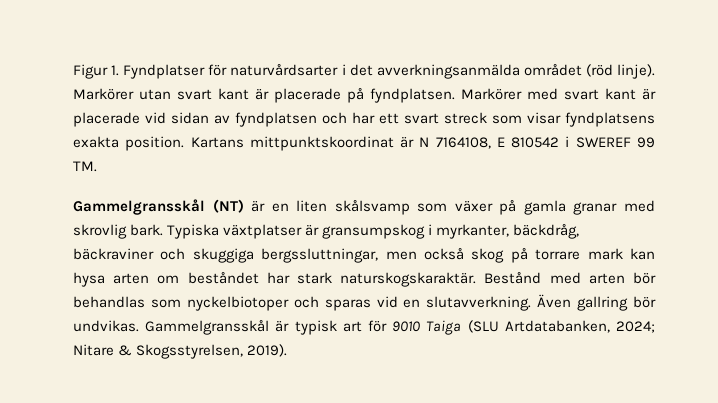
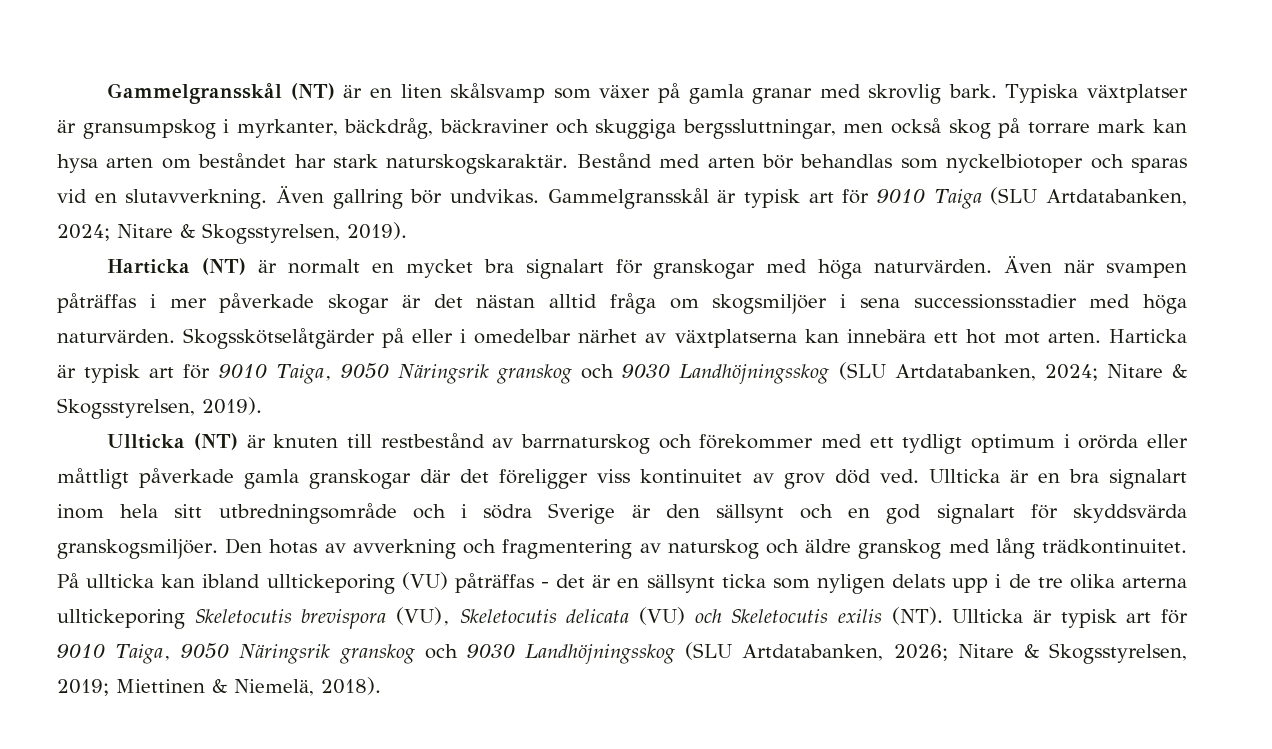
- Figur 1. Fyndplatser för naturvårdsarter i det avverkningsanmälda området (röd linje). Markörer utan svart kant är placerade på fyndplatsen. Markörer med svart kant är placerade vid sidan av fyndplatsen och har ett svart streck som visar fyndplatsens exakta position. Kartans mittpunktskoordinat är N 7164108, E 810542 i SWEREF 99 TM.
+ Harticka (NT) är normalt en mycket bra signalart för granskogar med höga naturvärden. Även när svampen påträffas i mer påverkade skogar är det nästan alltid fråga om skogsmiljöer i sena successionsstadier med höga naturvärden. Skogsskötselåtgärder på eller i omedelbar närhet av växtplatserna kan innebära ett hot mot arten. Harticka är typisk art för 9010 Taiga, 9050 Näringsrik granskog och 9030 Landhöjningsskog (SLU Artdatabanken, 2024; Nitare & Skogsstyrelsen, 2019).
+ Ullticka (NT) är knuten till restbestånd av barrnaturskog och förekommer med ett tydligt optimum i orörda eller måttligt påverkade gamla granskogar där det föreligger viss kontinuitet av grov död ved. Ullticka är en bra signalart inom hela sitt utbredningsområde och i södra Sverige är den sällsynt och en god signalart för skyddsvärda granskogsmiljöer. Den hotas av avverkning och fragmentering av naturskog och äldre granskog med lång trädkontinuitet. På ullticka kan ibland ulltickeporing (VU) påträffas - det är en sällsynt ticka som nyligen delats upp i de tre olika arterna ulltickeporing Skeletocutis brevispora (VU), Skeletocutis delicata (VU) och Skeletocutis exilis (NT). Ullticka är typisk art för 9010 Taiga, 9050 Näringsrik granskog och 9030 Landhöjningsskog (SLU Artdatabanken, 2026; Nitare & Skogsstyrelsen, 2019; Miettinen & Niemelä, 2018).

